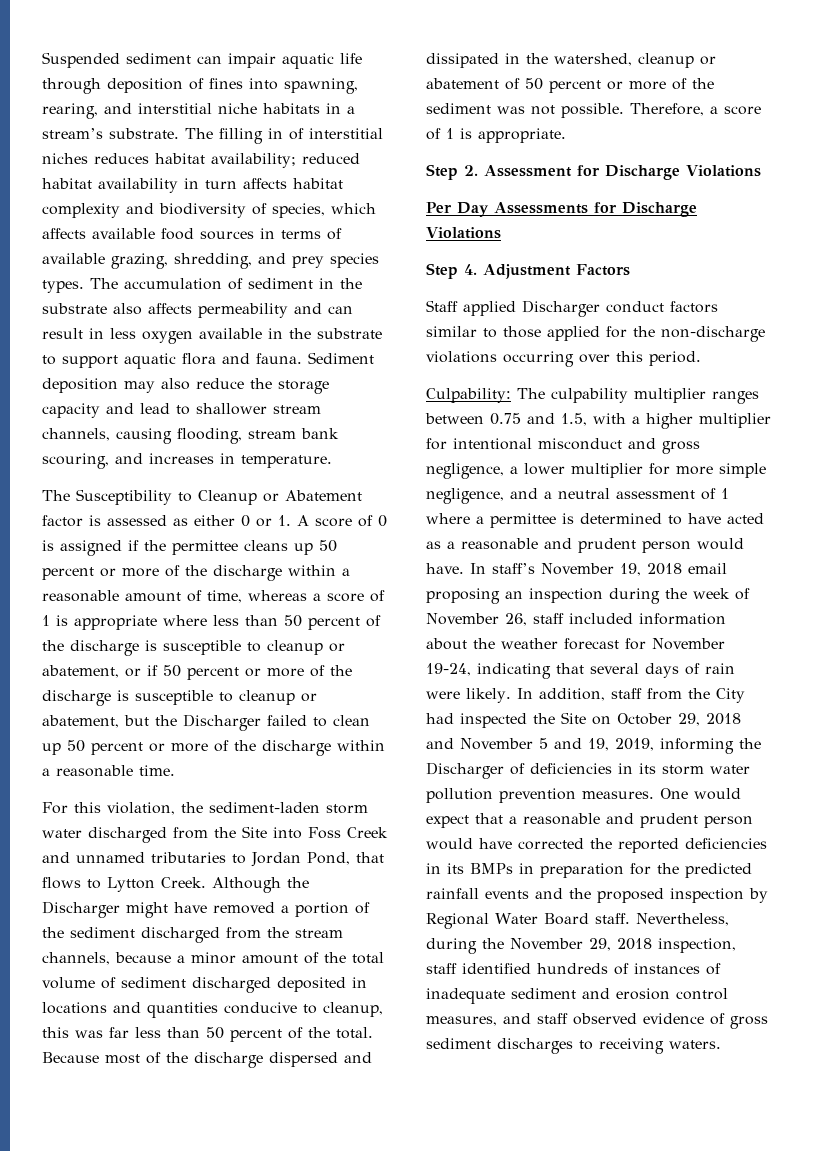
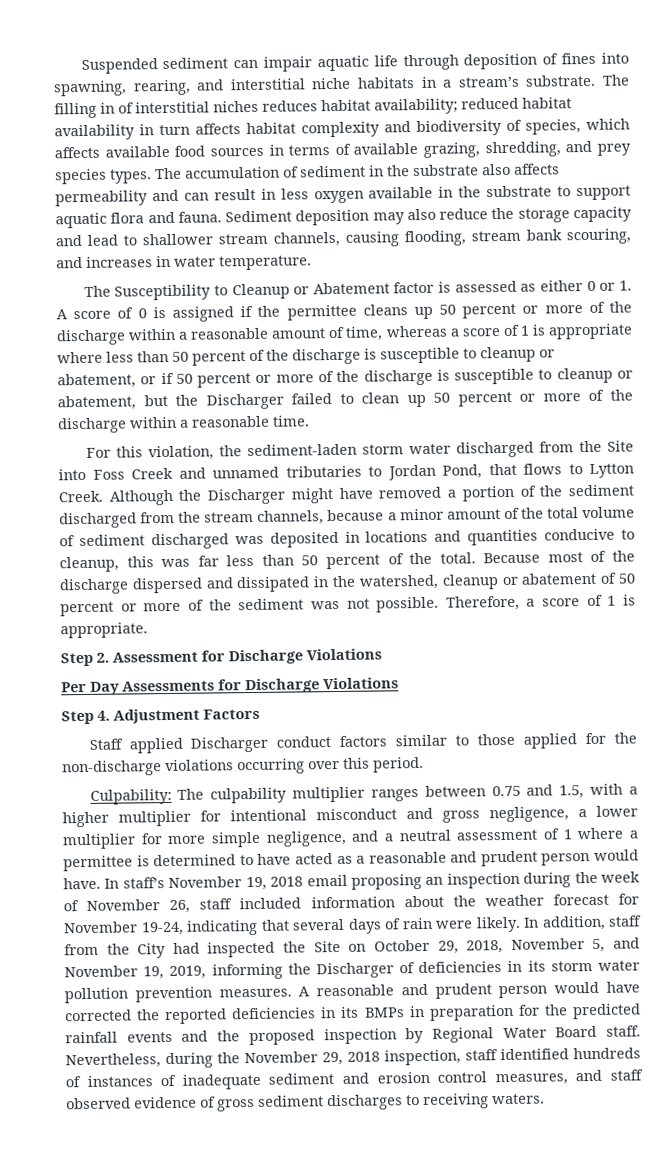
- Sediment deposition may also reduce the storage capacity and lead to shallower stream channels, causing flooding, stream bank scouring, and increases in temperature.
+ Sediment deposition may also reduce the storage capacity and lead to shallower stream channels, causing flooding, stream bank scouring, and increases in water temperature.
- Although the Discharger might have removed a portion of the sediment discharged from the stream channels, because a minor amount of the total volume of sediment discharged deposited in locations and quantities conducive to cleanup, this was far less than 50 percent of the total.
+ Although the Discharger might have removed a portion of the sediment discharged from the stream channels, because a minor amount of the total volume of sediment discharged was deposited in locations and quantities conducive to cleanup, this was far less than 50 percent of the total.
- In addition, staff from the City had inspected the Site on October 29, 2018 and November 5 and 19, 2019, informing the Discharger of deficiencies in its storm water pollution prevention measures.
+ In addition, staff from the City had inspected the Site on October 29, 2018, November 5, and November 19, 2019, informing the Discharger of deficiencies in its storm water pollution prevention measures.
- One would expect that a reasonable and prudent person would have corrected the reported deficiencies in its BMPs in preparation for the predicted rainfall events and the proposed inspection by Regional Water Board staff.
+ A reasonable and prudent person would have corrected the reported deficiencies in its BMPs in preparation for the predicted rainfall events and the proposed inspection by Regional Water Board staff.

